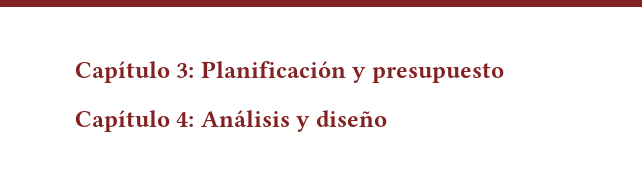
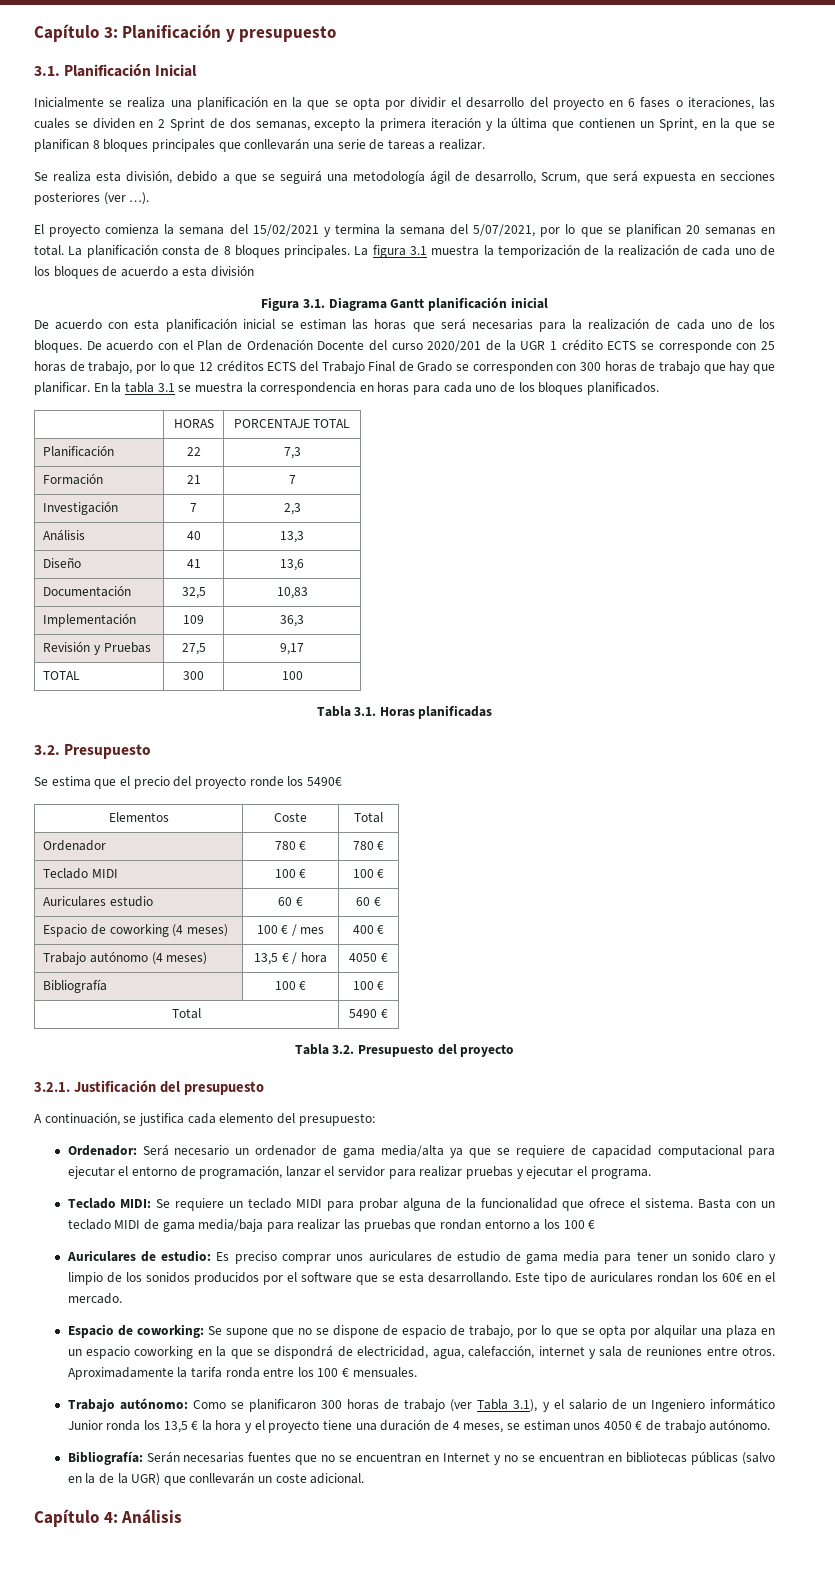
+ 3.1. Planificación Inicial
+ Inicialmente se realiza una planificación en la que se opta por dividir el desarrollo del proyecto en 6 fases o iteraciones, las cuales se dividen en 2 Sprint de dos semanas, excepto la primera iteración y la última que contienen un Sprint, en la que se planifican 8 bloques principales que conllevarán una serie de tareas a realizar.
+ Se realiza esta división, debido a que se seguirá una metodología ágil de desarrollo, Scrum, que será expuesta en secciones posteriores (ver …).
+ El proyecto comienza la semana del 15/02/2021 y termina la semana del 5/07/2021, por lo que se planifican 20 semanas en total. La planificación consta de 8 bloques principales. La figura 3.1 muestra la temporización de la realización de cada uno de los bloques de acuerdo a esta división
+ Figura 3.1. Diagrama Gantt planificación inicial
+ De acuerdo con esta planificación inicial se estiman las horas que será necesarias para la realización de cada uno de los bloques. De acuerdo con el Plan de Ordenación Docente del curso 2020/201 de la UGR 1 crédito ECTS se corresponde con 25 horas de trabajo, por lo que 12 créditos ECTS del Trabajo Final de Grado se corresponden con 300 horas de trabajo que hay que planificar. En la tabla 3.1 se muestra la correspondencia en horas para cada uno de los bloques planificados.
+ | HORAS | PORCENTAJE TOTAL
+ Planificación | 22 | 7,3
+ Formación | 21 | 7
+ Investigación | 7 | 2,3
+ Análisis | 40 | 13,3
+ Diseño | 41 | 13,6
+ Documentación | 32,5 | 10,83
+ Implementación | 109 | 36,3
+ Revisión y Pruebas | 27,5 | 9,17
+ TOTAL | 300 | 100
+ Tabla 3.1. Horas planificadas
+ 3.2. Presupuesto
+ Se estima que el precio del proyecto ronde los 5490€
+ Elementos | Coste | Total
+ Ordenador | 780 € | 780 €
+ Teclado MIDI | 100 € | 100 €
+ Auriculares estudio | 60 € | 60 €
+ Espacio de coworking (4 meses) | 100 € / mes | 400 €
+ Trabajo autónomo (4 meses) | 13,5 € / hora | 4050 €
+ Bibliografía | 100 € | 100 €
+ Total | 5490 €
+ Tabla 3.2. Presupuesto del proyecto
+ 3.2.1. Justificación del presupuesto
+ A continuación, se justifica cada elemento del presupuesto:
+ Ordenador: Será necesario un ordenador de gama media/alta ya que se requiere de capacidad computacional para ejecutar el entorno de programación, lanzar el servidor para realizar pruebas y ejecutar el programa.
+ Teclado MIDI: Se requiere un teclado MIDI para probar alguna de la funcionalidad que ofrece el sistema. Basta con un teclado MIDI de gama media/baja para realizar las pruebas que rondan entorno a los 100 €
+ Auriculares de estudio: Es preciso comprar unos auriculares de estudio de gama media para tener un sonido claro y limpio de los sonidos producidos por el software que se esta desarrollando. Este tipo de auriculares rondan los 60€ en el mercado.
+ Espacio de coworking: Se supone que no se dispone de espacio de trabajo, por lo que se opta por alquilar una plaza en un espacio coworking en la que se dispondrá de electricidad, agua, calefacción, internet y sala de reuniones entre otros. Aproximadamente la tarifa ronda entre los 100 € mensuales.
+ Trabajo autónomo: Como se planificaron 300 horas de trabajo (ver Tabla 3.1), y el salario de un Ingeniero informático Junior ronda los 13,5 € la hora y el proyecto tiene una duración de 4 meses, se estiman unos 4050 € de trabajo autónomo.
+ Bibliografía: Serán necesarias fuentes que no se encuentran en Internet y no se encuentran en bibliotecas públicas (salvo en la de la UGR) que conllevarán un coste adicional.
- Capítulo 4: Análisis y diseño
+ Capítulo 4: Análisis

